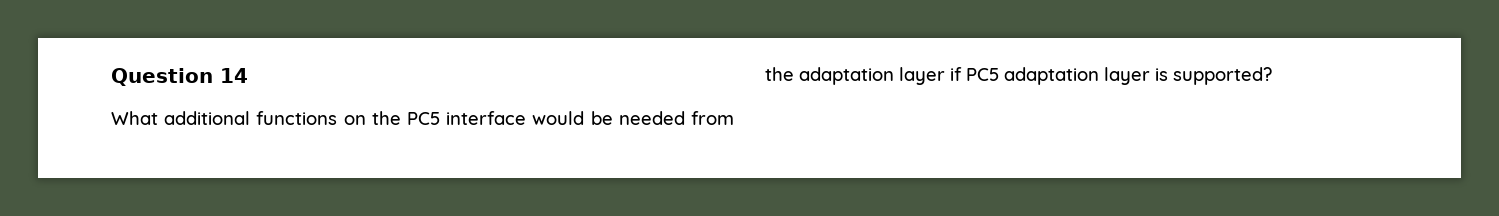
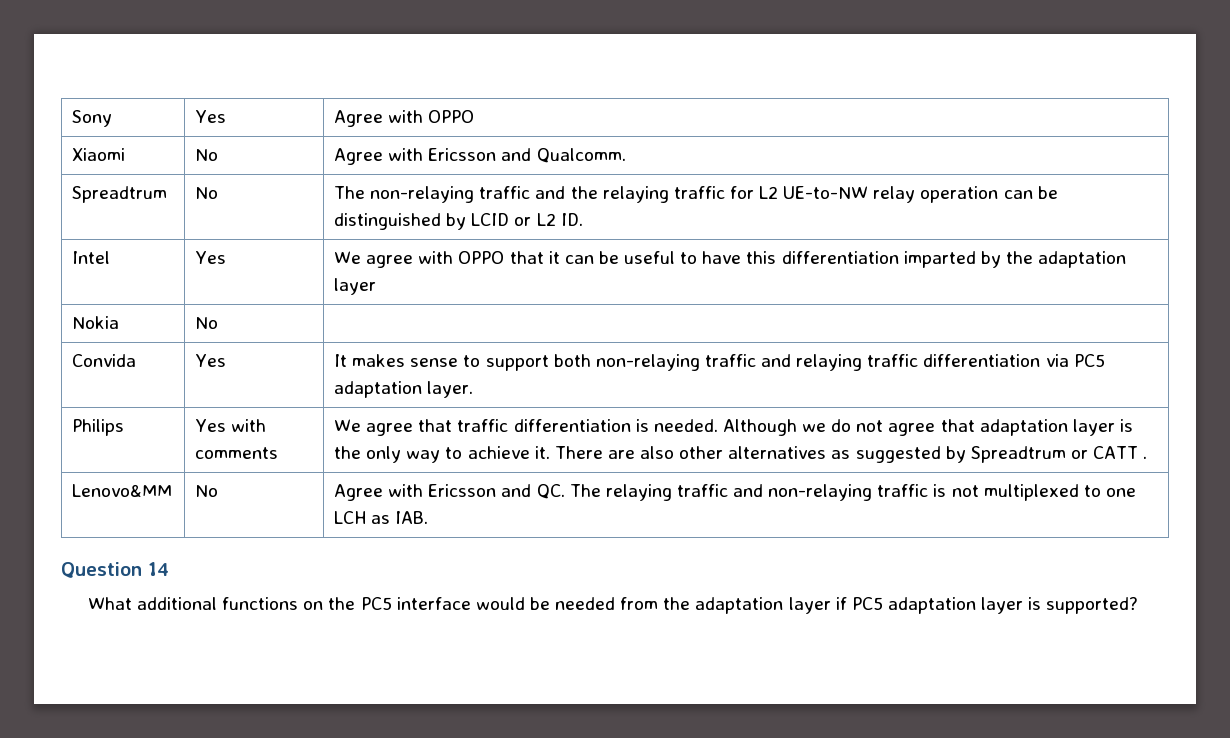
+ Sony | Yes | Agree with OPPO
+ Xiaomi | No | Agree with Ericsson and Qualcomm.
+ Spreadtrum | No | The non-relaying traffic and the relaying traffic for L2 UE-to-NW relay operation can be distinguished by LCID or L2 ID.
+ Intel | Yes | We agree with OPPO that it can be useful to have this differentiation imparted by the adaptation layer
+ Nokia | No |
+ Convida | Yes | It makes sense to support both non-relaying traffic and relaying traffic differentiation via PC5 adaptation layer.
+ Philips | Yes with comments | We agree that traffic differentiation is needed. Although we do not agree that adaptation layer is the only way to achieve it. There are also other alternatives as suggested by Spreadtrum or CATT .
+ Lenovo&MM | No | Agree with Ericsson and QC. The relaying traffic and non-relaying traffic is not multiplexed to one LCH as IAB.

